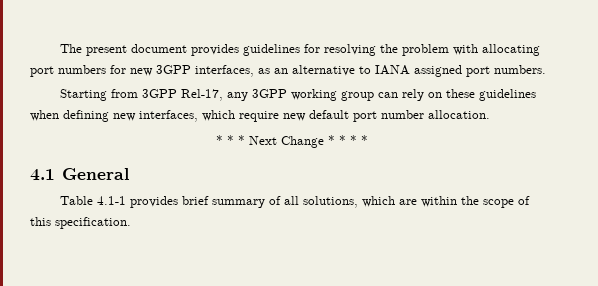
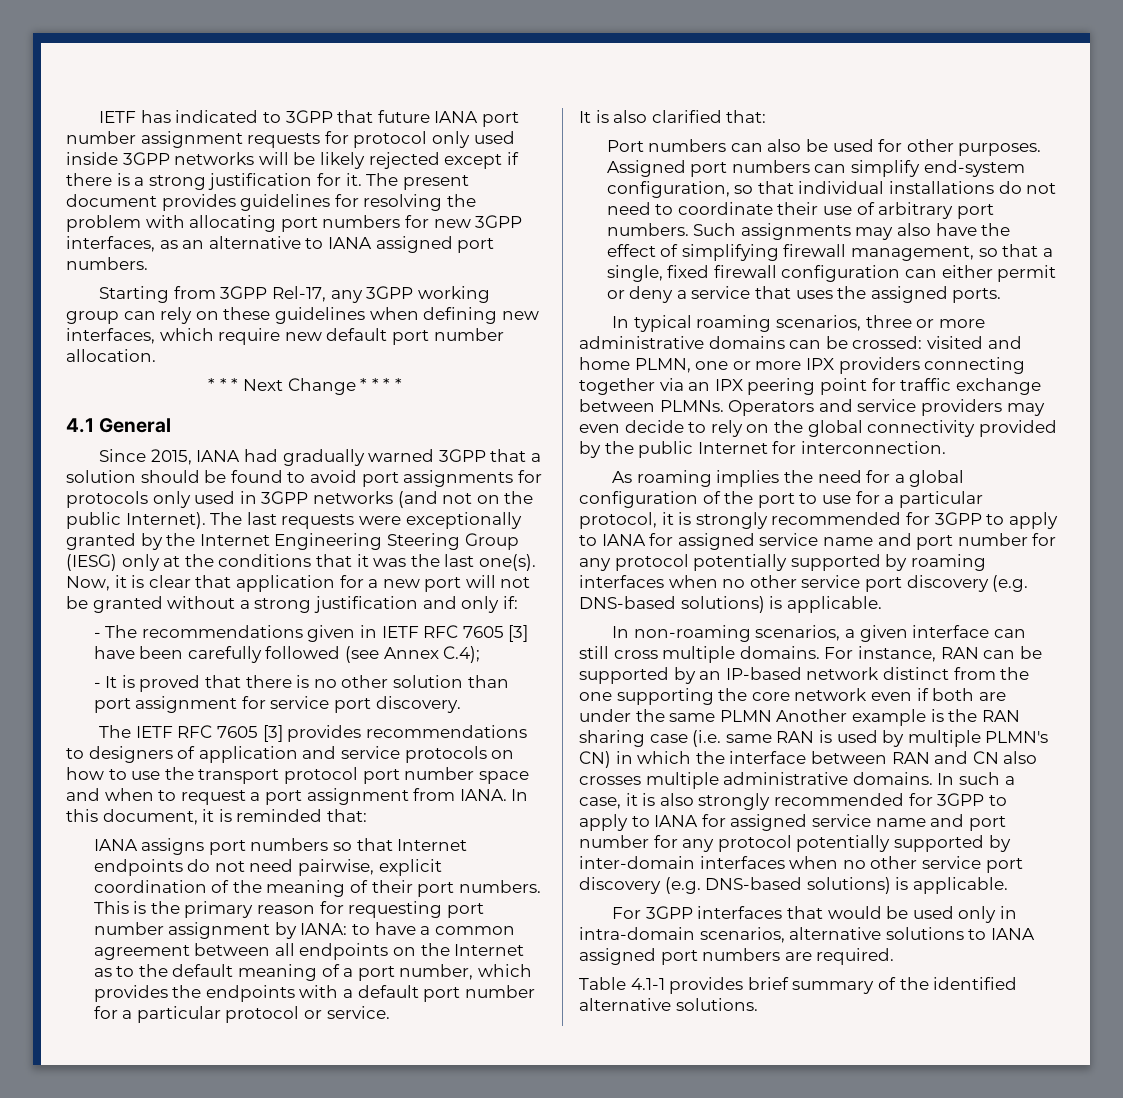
+ IETF has indicated to 3GPP that future IANA port number assignment requests for protocol only used inside 3GPP networks will be likely rejected except if there is a strong justification for it.
+ Since 2015, IANA had gradually warned 3GPP that a solution should be found to avoid port assignments for protocols only used in 3GPP networks (and not on the public Internet). The last requests were exceptionally granted by the Internet Engineering Steering Group (IESG) only at the conditions that it was the last one(s). Now, it is clear that application for a new port will not be granted without a strong justification and only if:
+ - The recommendations given in IETF RFC 7605 [3] have been carefully followed (see Annex C.4);
+ - It is proved that there is no other solution than port assignment for service port discovery.
+ The IETF RFC 7605 [3] provides recommendations to designers of application and service protocols on how to use the transport protocol port number space and when to request a port assignment from IANA. In this document, it is reminded that:
+ IANA assigns port numbers so that Internet endpoints do not need pairwise, explicit coordination of the meaning of their port numbers. This is the primary reason for requesting port number assignment by IANA: to have a common agreement between all endpoints on the Internet as to the default meaning of a port number, which provides the endpoints with a default port number for a particular protocol or service.
+ It is also clarified that:
+ Port numbers can also be used for other purposes. Assigned port numbers can simplify end-system configuration, so that individual installations do not need to coordinate their use of arbitrary port numbers. Such assignments may also have the effect of simplifying firewall management, so that a single, fixed firewall configuration can either permit or deny a service that uses the assigned ports.
+ In typical roaming scenarios, three or more administrative domains can be crossed: visited and home PLMN, one or more IPX providers connecting together via an IPX peering point for traffic exchange between PLMNs. Operators and service providers may even decide to rely on the global connectivity provided by the public Internet for interconnection.
+ As roaming implies the need for a global configuration of the port to use for a particular protocol, it is strongly recommended for 3GPP to apply to IANA for assigned service name and port number for any protocol potentially supported by roaming interfaces when no other service port discovery (e.g. DNS-based solutions) is applicable.
+ In non-roaming scenarios, a given interface can still cross multiple domains. For instance, RAN can be supported by an IP-based network distinct from the one supporting the core network even if both are under the same PLMN Another example is the RAN sharing case (i.e. same RAN is used by multiple PLMN's CN) in which the interface between RAN and CN also crosses multiple administrative domains. In such a case, it is also strongly recommended for 3GPP to apply to IANA for assigned service name and port number for any protocol potentially supported by inter-domain interfaces when no other service port discovery (e.g. DNS-based solutions) is applicable.
+ For 3GPP interfaces that would be used only in intra-domain scenarios, alternative solutions to IANA assigned port numbers are required.
- Table 4.1-1 provides brief summary of all solutions, which are within the scope of this specification.
+ Table 4.1-1 provides brief summary of the identified alternative solutions.

